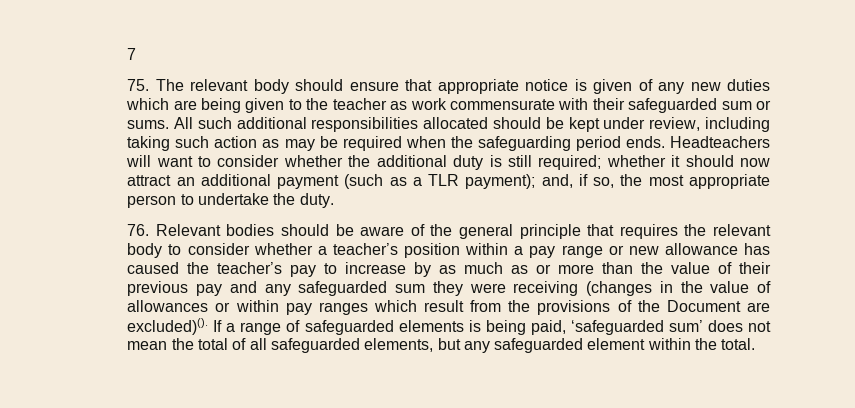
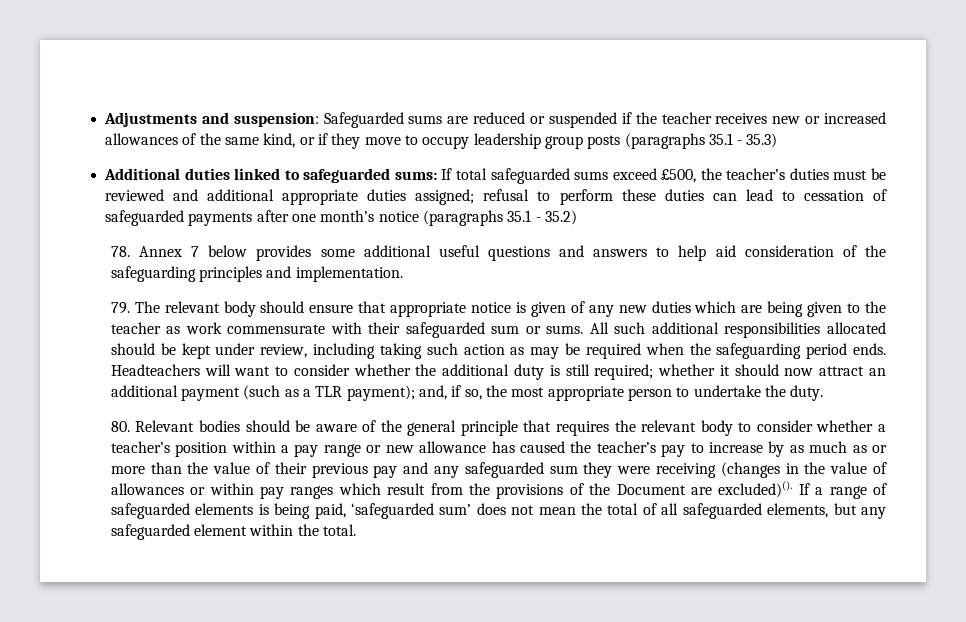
- 7
- 75. The relevant body should ensure that appropriate notice is given of any new duties which are being given to the teacher as work commensurate with their safeguarded sum or sums.
+ Adjustments and suspension: Safeguarded sums are reduced or suspended if the teacher receives new or increased allowances of the same kind, or if they move to occupy leadership group posts (paragraphs 35.1 - 35.3)
+ Additional duties linked to safeguarded sums: If total safeguarded sums exceed £500, the teacher’s duties must be reviewed and additional appropriate duties assigned; refusal to perform these duties can lead to cessation of safeguarded payments after one month’s notice (paragraphs 35.1 - 35.2)
+ 78. Annex 7 below provides some additional useful questions and answers to help aid consideration of the safeguarding principles and implementation.
+ 79. The relevant body should ensure that appropriate notice is given of any new duties which are being given to the teacher as work commensurate with their safeguarded sum or sums.
- 76. Relevant bodies should be aware of the general principle that requires the relevant body to consider whether a teacher’s position within a pay range or new allowance has caused the teacher’s pay to increase by as much as or more than the value of their previous pay and any safeguarded sum they were receiving (changes in the value of allowances or within pay ranges which result from the provisions of the Document are excluded)().
+ 80. Relevant bodies should be aware of the general principle that requires the relevant body to consider whether a teacher’s position within a pay range or new allowance has caused the teacher’s pay to increase by as much as or more than the value of their previous pay and any safeguarded sum they were receiving (changes in the value of allowances or within pay ranges which result from the provisions of the Document are excluded)().

